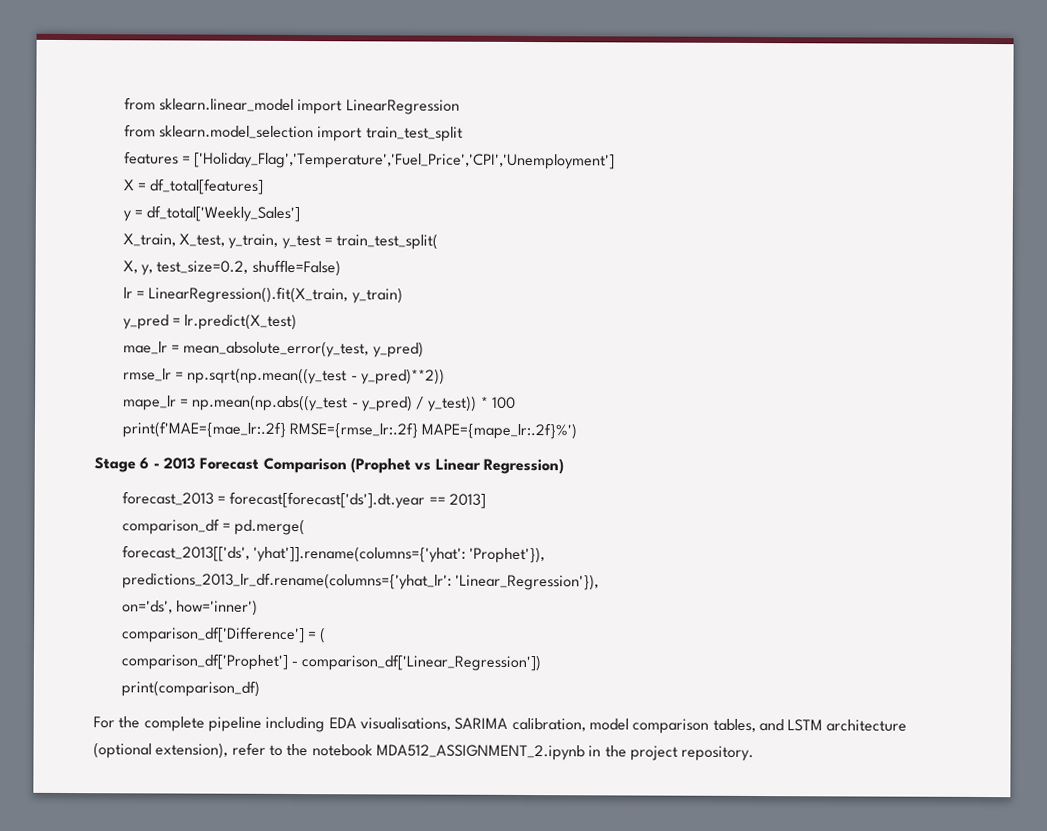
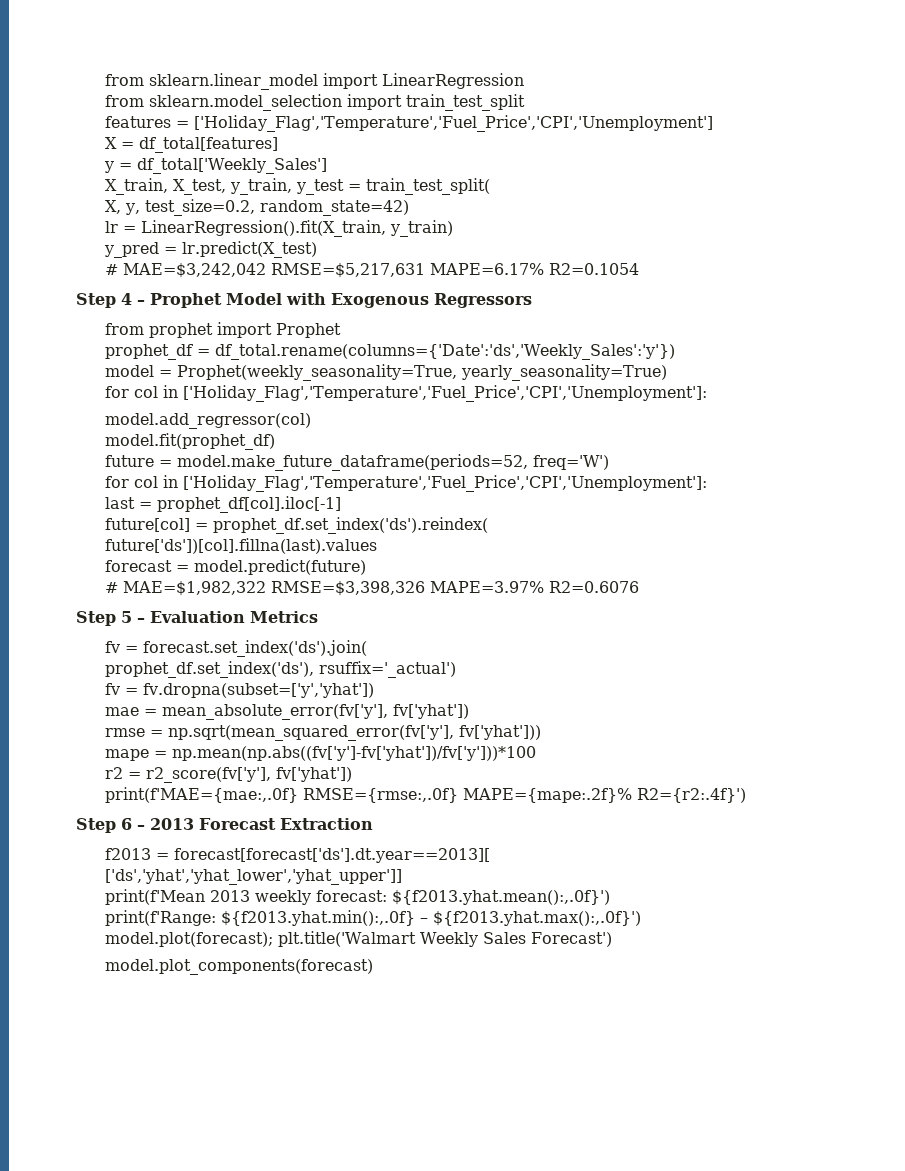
- X, y, test_size=0.2, shuffle=False)
+ X, y, test_size=0.2, random_state=42)
- mae_lr = mean_absolute_error(y_test, y_pred)
- rmse_lr = np.sqrt(np.mean((y_test - y_pred)**2))
- mape_lr = np.mean(np.abs((y_test - y_pred) / y_test)) * 100
- print(f'MAE={mae_lr:.2f} RMSE={rmse_lr:.2f} MAPE={mape_lr:.2f}%')
- Stage 6 - 2013 Forecast Comparison (Prophet vs Linear Regression)
- forecast_2013 = forecast[forecast['ds'].dt.year == 2013]
- comparison_df = pd.merge(
- forecast_2013[['ds', 'yhat']].rename(columns={'yhat': 'Prophet'}),
- predictions_2013_lr_df.rename(columns={'yhat_lr': 'Linear_Regression'}),
- on='ds', how='inner')
- comparison_df['Difference'] = (
- comparison_df['Prophet'] - comparison_df['Linear_Regression'])
- print(comparison_df)
- For the complete pipeline including EDA visualisations, SARIMA calibration, model comparison tables, and LSTM architecture (optional extension), refer to the notebook MDA512_ASSIGNMENT_2.ipynb in the project repository.
+ # MAE=$3,242,042 RMSE=$5,217,631 MAPE=6.17% R2=0.1054
+ Step 4 – Prophet Model with Exogenous Regressors
+ from prophet import Prophet
+ prophet_df = df_total.rename(columns={'Date':'ds','Weekly_Sales':'y'})
+ model = Prophet(weekly_seasonality=True, yearly_seasonality=True)
+ for col in ['Holiday_Flag','Temperature','Fuel_Price','CPI','Unemployment']:
+ model.add_regressor(col)
+ model.fit(prophet_df)
+ future = model.make_future_dataframe(periods=52, freq='W')
+ for col in ['Holiday_Flag','Temperature','Fuel_Price','CPI','Unemployment']:
+ last = prophet_df[col].iloc[-1]
+ future[col] = prophet_df.set_index('ds').reindex(
+ future['ds'])[col].fillna(last).values
+ forecast = model.predict(future)
+ # MAE=$1,982,322 RMSE=$3,398,326 MAPE=3.97% R2=0.6076
+ Step 5 – Evaluation Metrics
+ fv = forecast.set_index('ds').join(
+ prophet_df.set_index('ds'), rsuffix='_actual')
+ fv = fv.dropna(subset=['y','yhat'])
+ mae = mean_absolute_error(fv['y'], fv['yhat'])
+ rmse = np.sqrt(mean_squared_error(fv['y'], fv['yhat']))
+ mape = np.mean(np.abs((fv['y']-fv['yhat'])/fv['y']))*100
+ r2 = r2_score(fv['y'], fv['yhat'])
+ print(f'MAE={mae:,.0f} RMSE={rmse:,.0f} MAPE={mape:.2f}% R2={r2:.4f}')
+ Step 6 – 2013 Forecast Extraction
+ f2013 = forecast[forecast['ds'].dt.year==2013][
+ ['ds','yhat','yhat_lower','yhat_upper']]
+ print(f'Mean 2013 weekly forecast: ${f2013.yhat.mean():,.0f}')
+ print(f'Range: ${f2013.yhat.min():,.0f} – ${f2013.yhat.max():,.0f}')
+ model.plot(forecast); plt.title('Walmart Weekly Sales Forecast')
+ model.plot_components(forecast)

